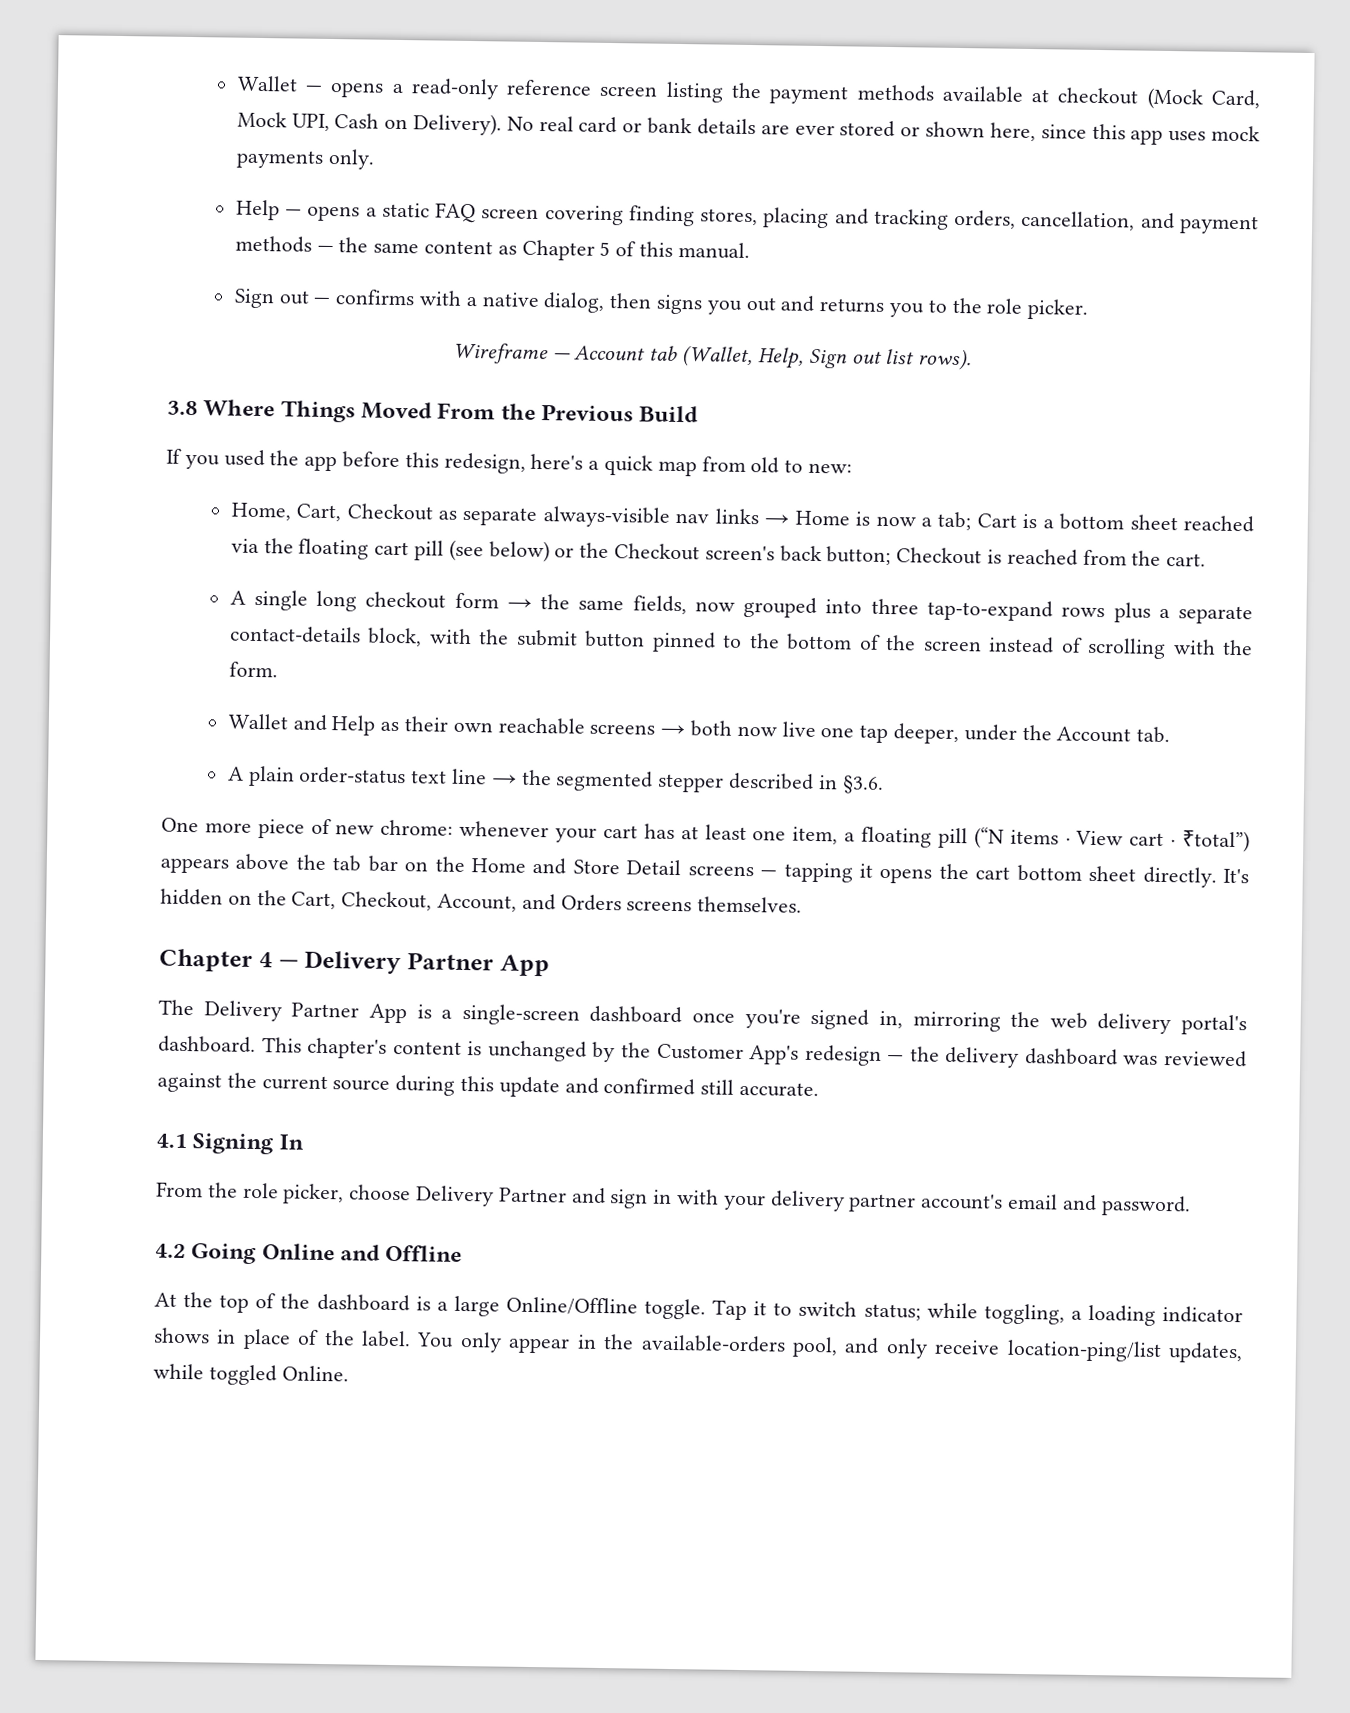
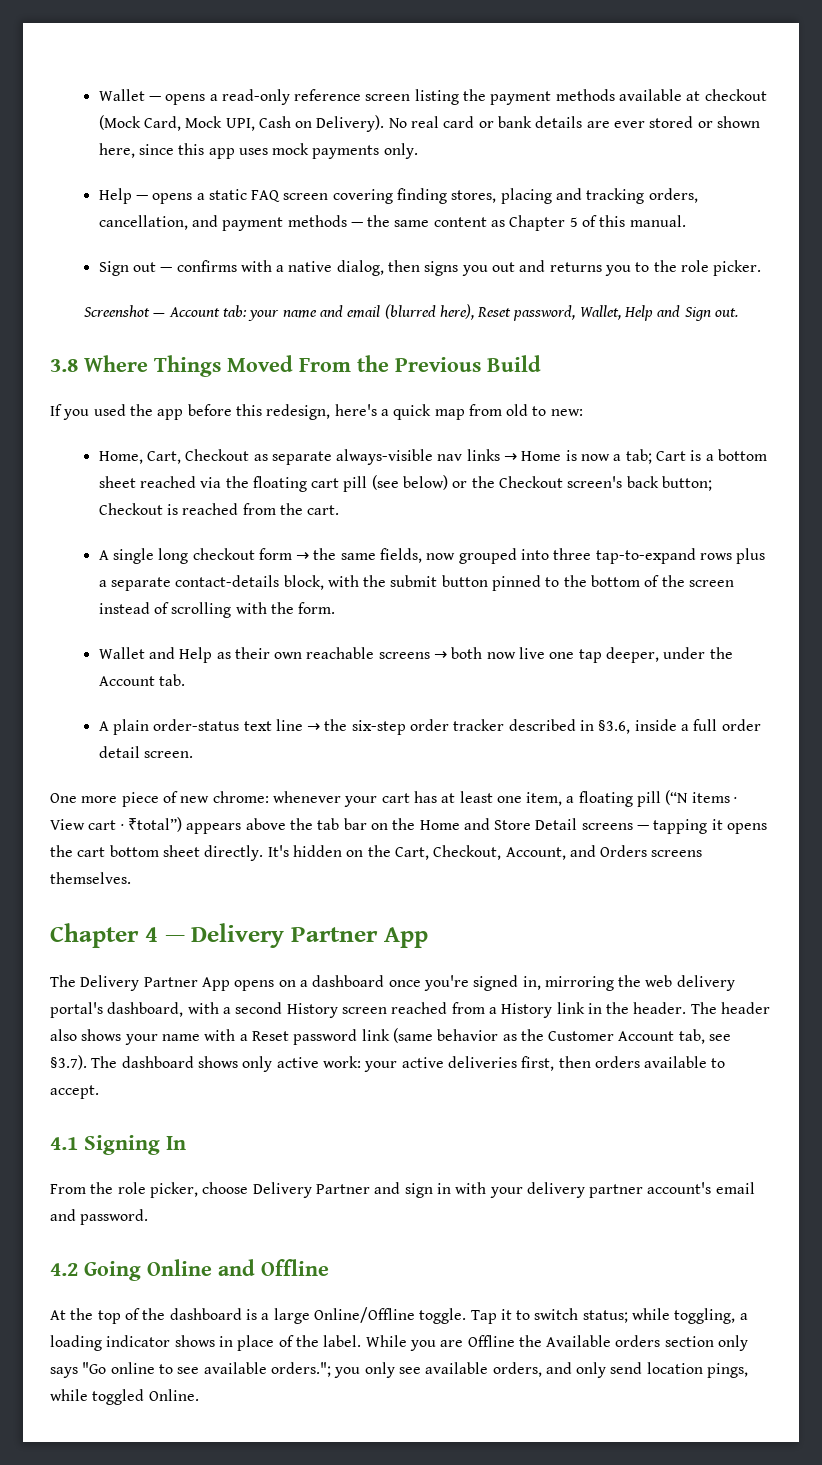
- Wireframe — Account tab (Wallet, Help, Sign out list rows).
+ Screenshot — Account tab: your name and email (blurred here), Reset password, Wallet, Help and Sign out.
- A plain order-status text line → the segmented stepper described in §3.6.
+ A plain order-status text line → the six-step order tracker described in §3.6, inside a full order detail screen.
- The Delivery Partner App is a single-screen dashboard once you're signed in, mirroring the web delivery portal's dashboard. This chapter's content is unchanged by the Customer App's redesign — the delivery dashboard was reviewed against the current source during this update and confirmed still accurate.
+ The Delivery Partner App opens on a dashboard once you're signed in, mirroring the web delivery portal's dashboard, with a second History screen reached from a History link in the header. The header also shows your name with a Reset password link (same behavior as the Customer Account tab, see §3.7). The dashboard shows only active work: your active deliveries first, then orders available to accept.
- You only appear in the available-orders pool, and only receive location-ping/list updates, while toggled Online.
+ While you are Offline the Available orders section only says "Go online to see available orders."; you only see available orders, and only send location pings, while toggled Online.

